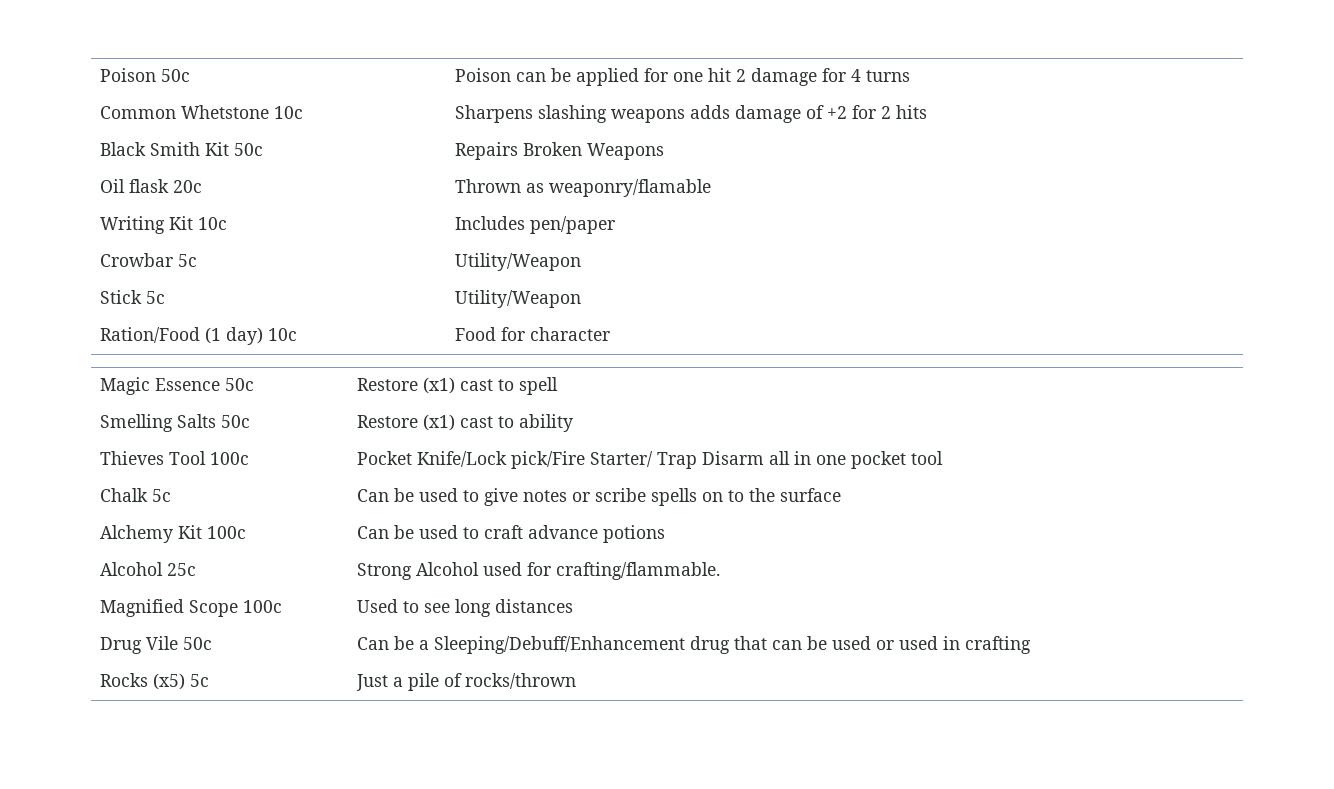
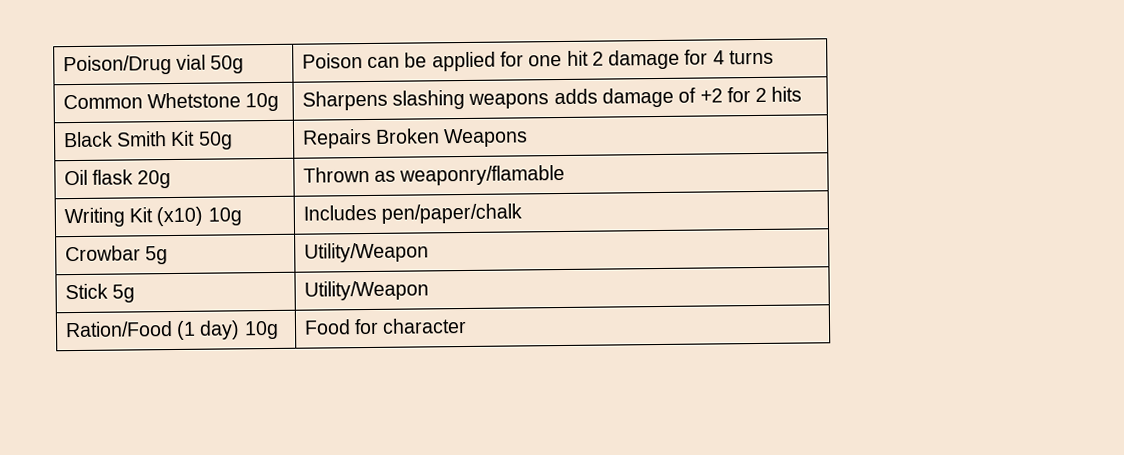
- Poison 50c | Poison can be applied for one hit 2 damage for 4 turns
+ Poison/Drug vial 50g | Poison can be applied for one hit 2 damage for 4 turns
- Common Whetstone 10c | Sharpens slashing weapons adds damage of +2 for 2 hits
+ Common Whetstone 10g | Sharpens slashing weapons adds damage of +2 for 2 hits
- Black Smith Kit 50c | Repairs Broken Weapons
+ Black Smith Kit 50g | Repairs Broken Weapons
- Oil flask 20c | Thrown as weaponry/flamable
+ Oil flask 20g | Thrown as weaponry/flamable
- Writing Kit 10c | Includes pen/paper
+ Writing Kit (x10) 10g | Includes pen/paper/chalk
- Crowbar 5c | Utility/Weapon
+ Crowbar 5g | Utility/Weapon
- Stick 5c | Utility/Weapon
+ Stick 5g | Utility/Weapon
- Ration/Food (1 day) 10c | Food for character
+ Ration/Food (1 day) 10g | Food for character
- Magic Essence 50c | Restore (x1) cast to spell
- Smelling Salts 50c | Restore (x1) cast to ability
- Thieves Tool 100c | Pocket Knife/Lock pick/Fire Starter/ Trap Disarm all in one pocket tool
- Chalk 5c | Can be used to give notes or scribe spells on to the surface
- Alchemy Kit 100c | Can be used to craft advance potions
- Alcohol 25c | Strong Alcohol used for crafting/flammable.
- Magnified Scope 100c | Used to see long distances
- Drug Vile 50c | Can be a Sleeping/Debuff/Enhancement drug that can be used or used in crafting
- Rocks (x5) 5c | Just a pile of rocks/thrown

